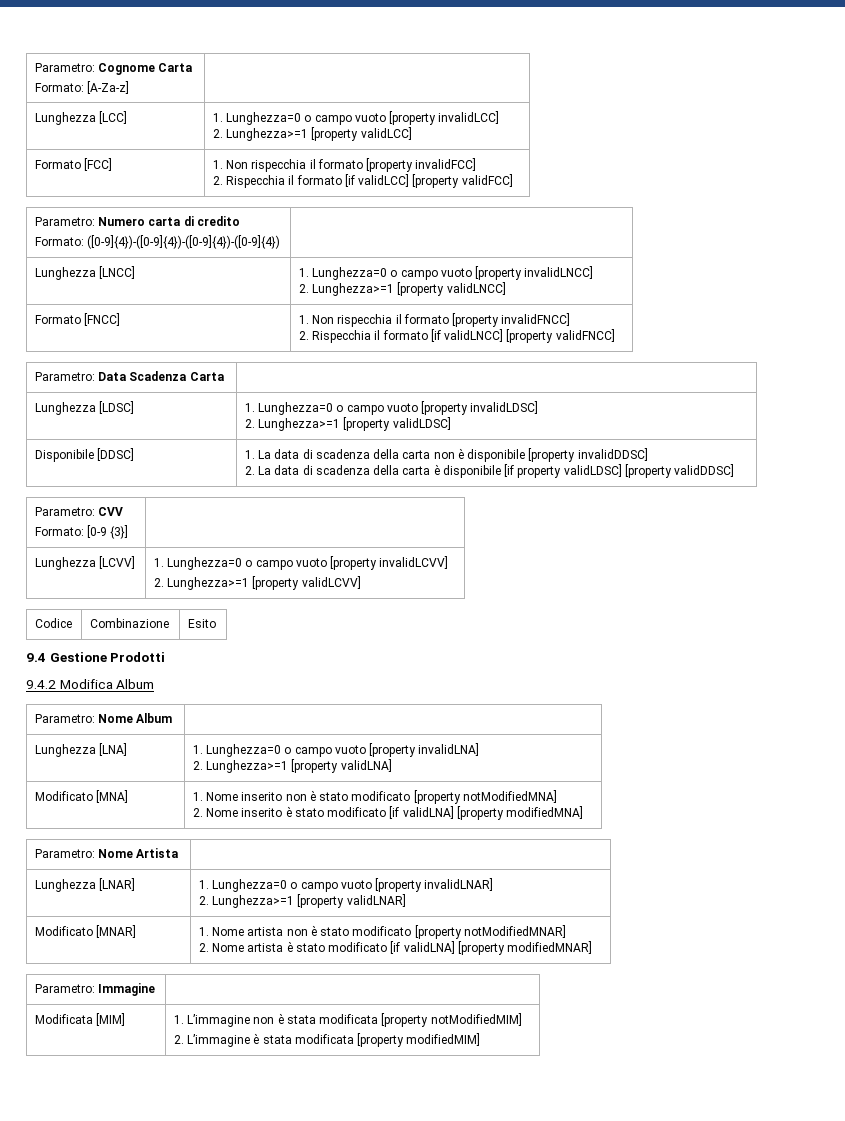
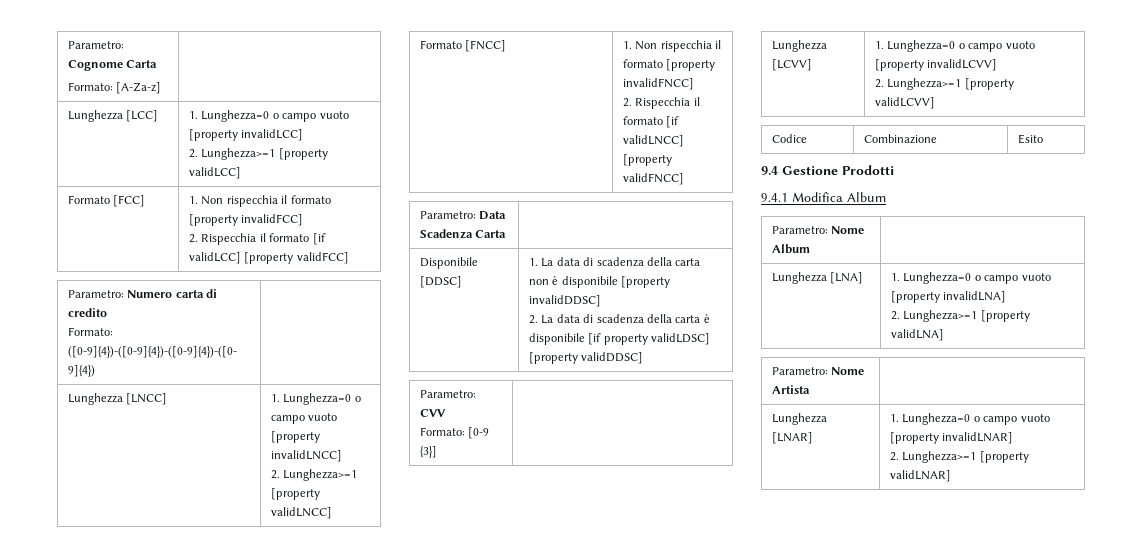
- Lunghezza [LDSC] | 1. Lunghezza=0 o campo vuoto [property invalidLDSC]
- 2. Lunghezza>=1 [property validLDSC]
- 9.4.2 Modifica Album
+ 9.4.1 Modifica Album
- Modificato [MNA] | 1. Nome inserito non è stato modificato [property notModifiedMNA]
- 2. Nome inserito è stato modificato [if validLNA] [property modifiedMNA]
- Modificato [MNAR] | 1. Nome artista non è stato modificato [property notModifiedMNAR]
- 2. Nome artista è stato modificato [if validLNA] [property modifiedMNAR]
- Parametro: Immagine |
- Modificata [MIM] | 1. L’immagine non è stata modificata [property notModifiedMIM]
- 2. L’immagine è stata modificata [property modifiedMIM]

